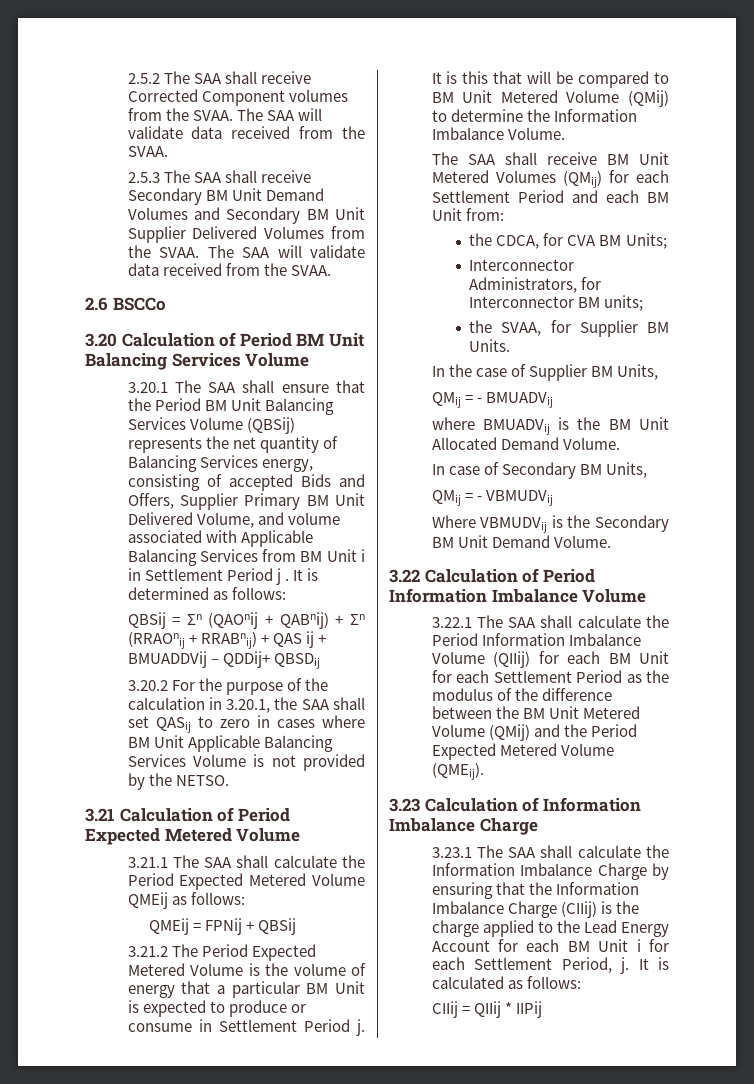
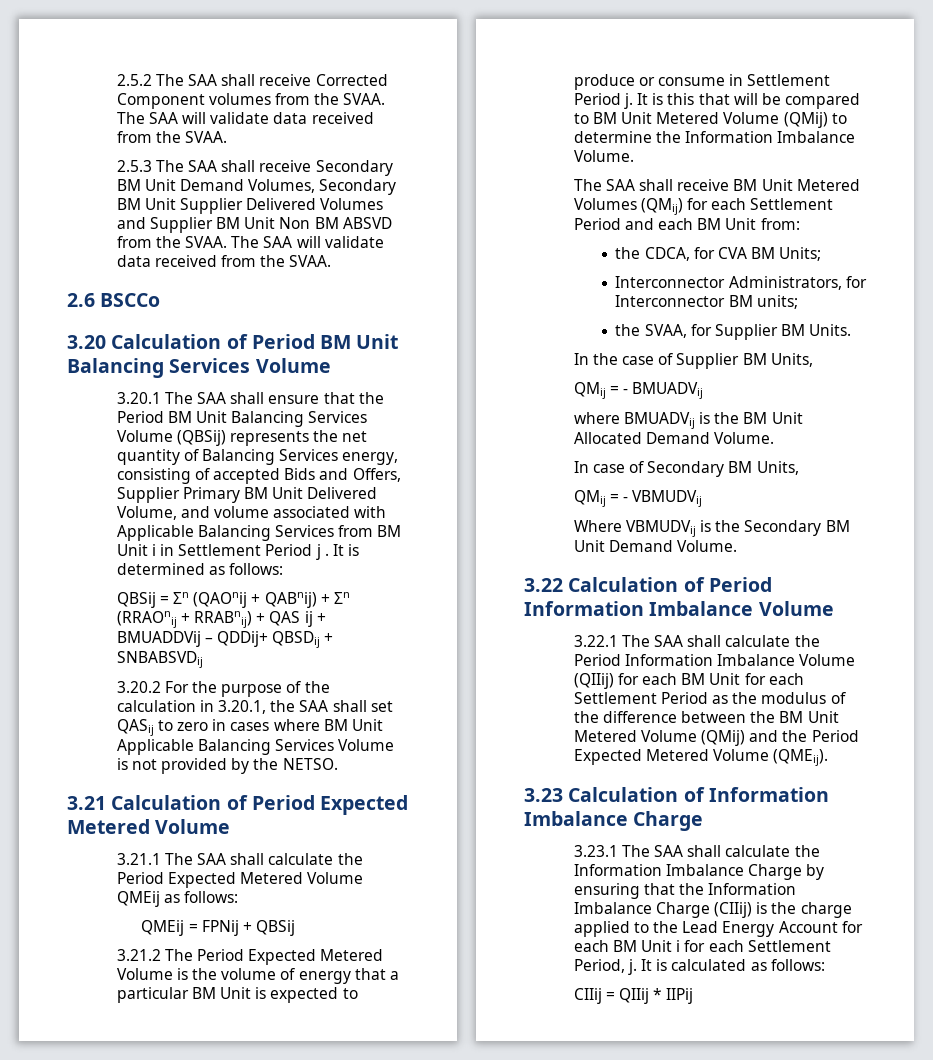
- 2.5.3 The SAA shall receive Secondary BM Unit Demand Volumes and Secondary BM Unit Supplier Delivered Volumes from the SVAA.
+ 2.5.3 The SAA shall receive Secondary BM Unit Demand Volumes, Secondary BM Unit Supplier Delivered Volumes and Supplier BM Unit Non BM ABSVD from the SVAA.
- QBSij = Σn (QAOnij + QABnij) + Σn (RRAOnij + RRABnij) + QAS ij + BMUADDVij – QDDij+ QBSDij
+ QBSij = Σn (QAOnij + QABnij) + Σn (RRAOnij + RRABnij) + QAS ij + BMUADDVij – QDDij+ QBSDij + SNBABSVDij

